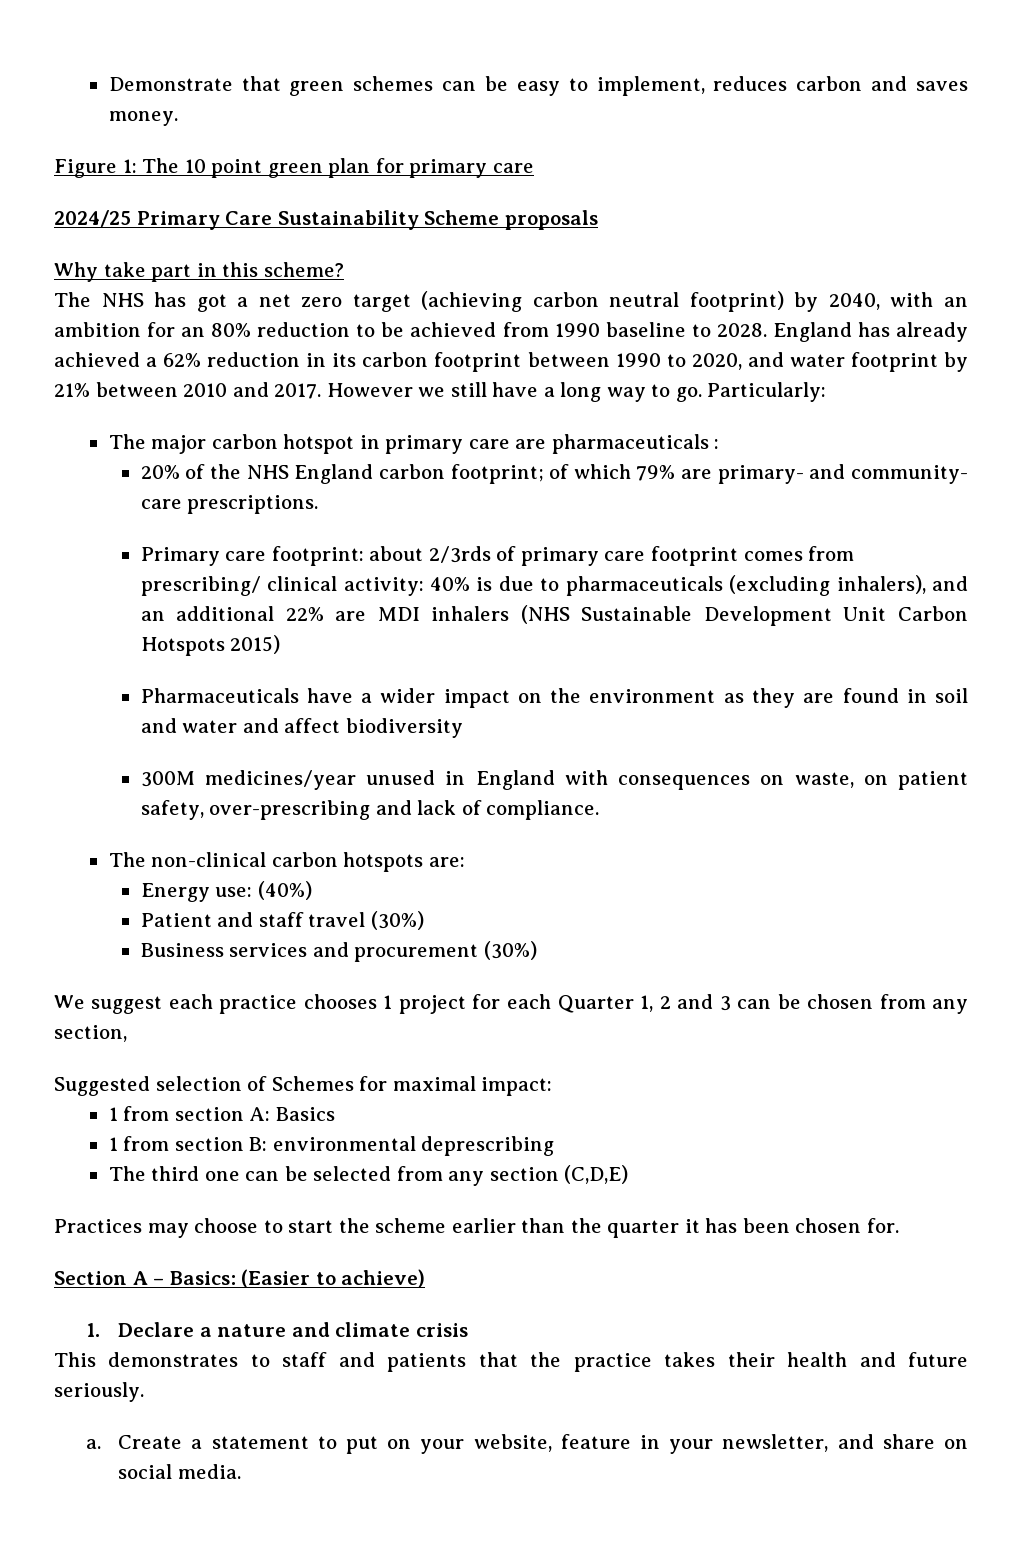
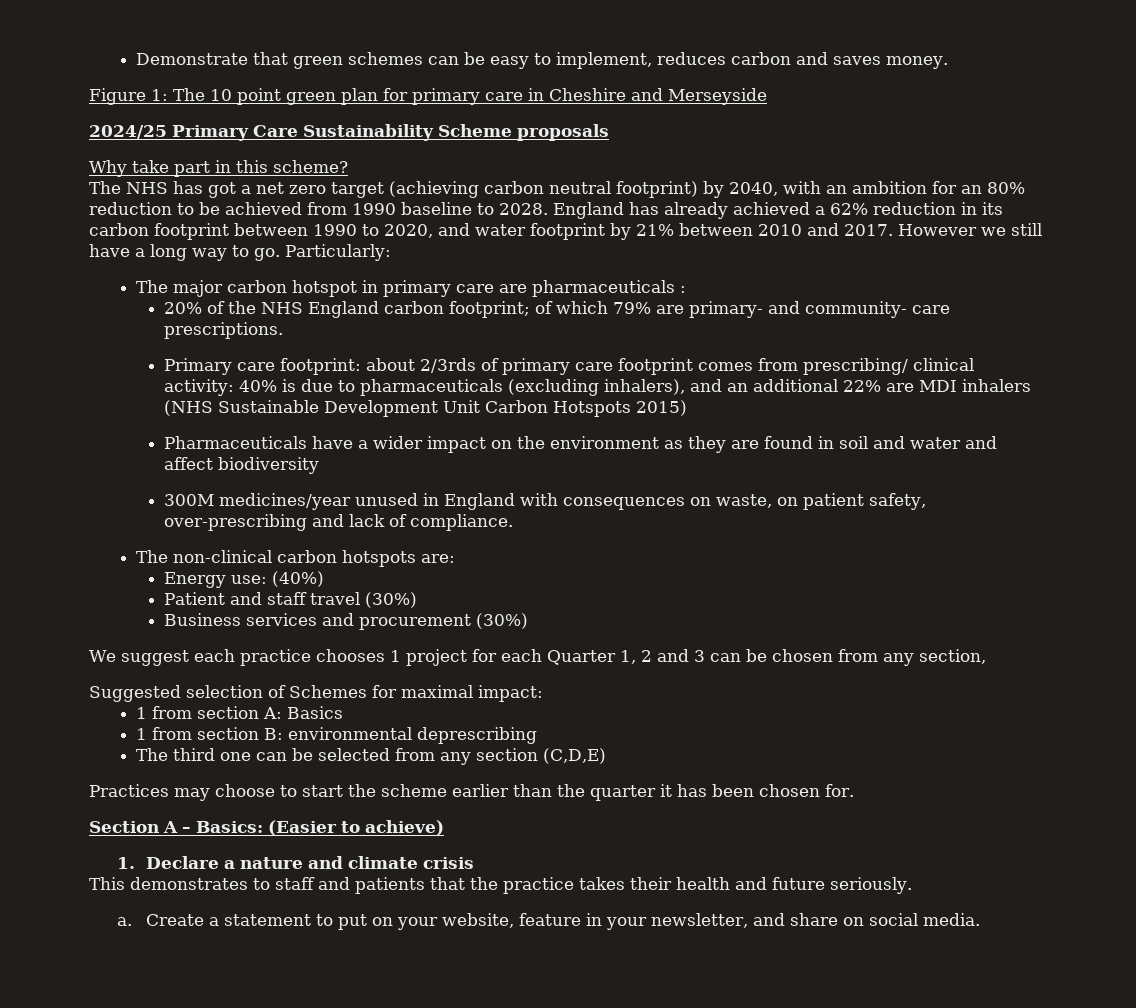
- Figure 1: The 10 point green plan for primary care
+ Figure 1: The 10 point green plan for primary care in Cheshire and Merseyside

